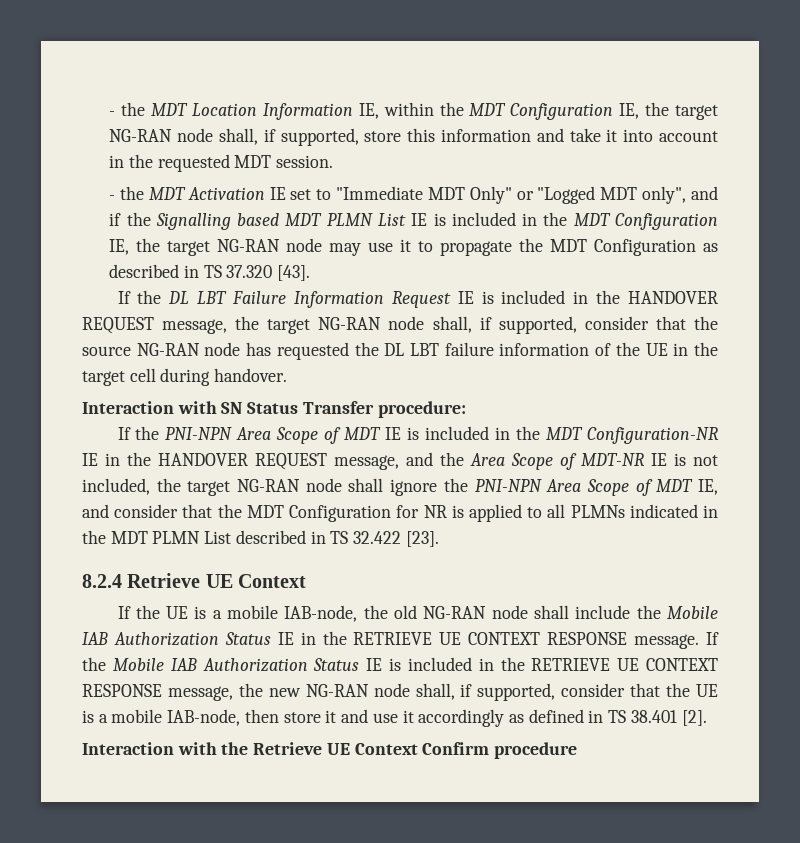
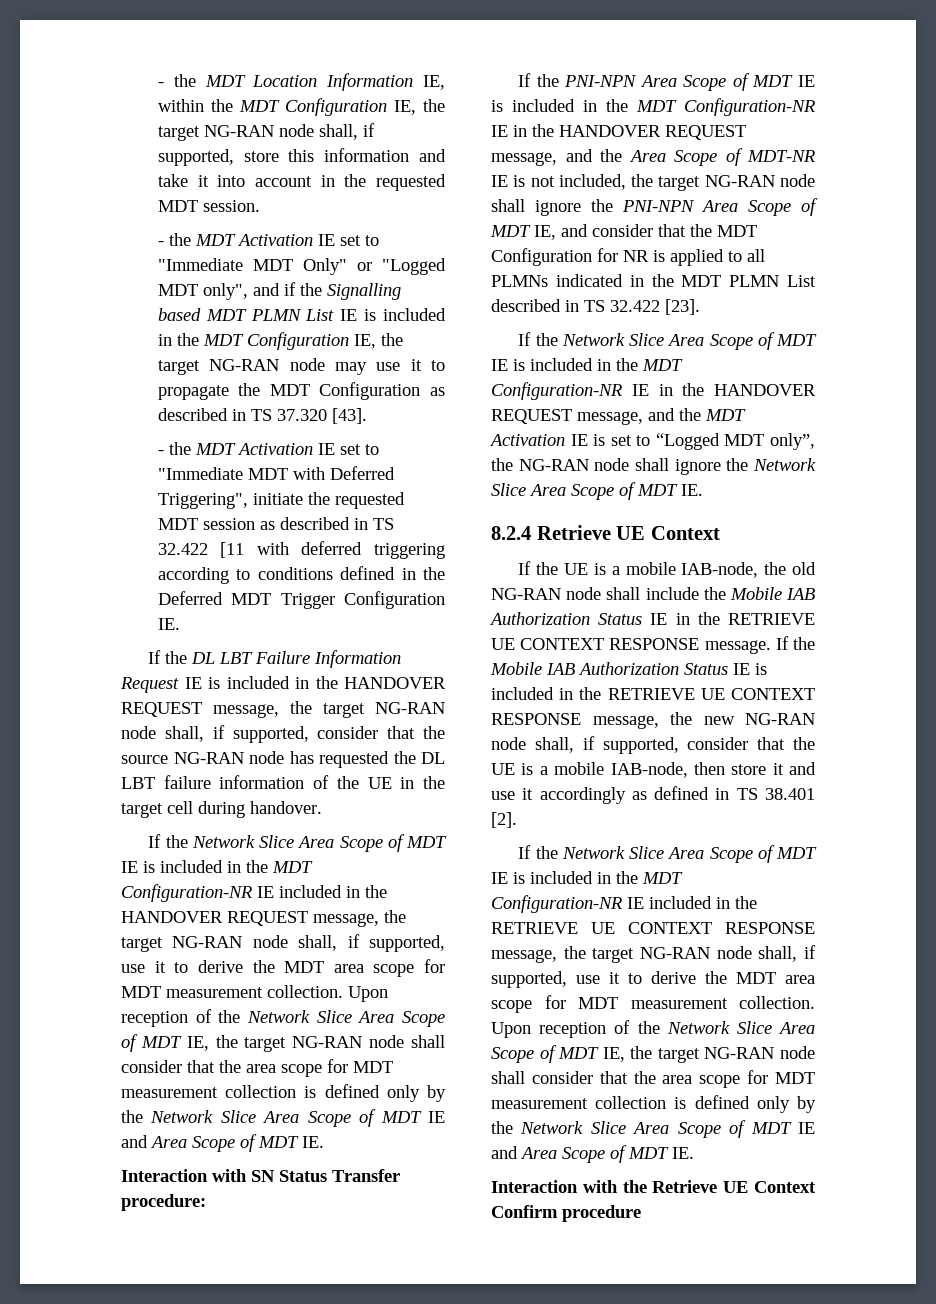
+ - the MDT Activation IE set to "Immediate MDT with Deferred Triggering", initiate the requested MDT session as described in TS 32.422 [11 with deferred triggering according to conditions defined in the Deferred MDT Trigger Configuration IE.
+ If the Network Slice Area Scope of MDT IE is included in the MDT Configuration-NR IE included in the HANDOVER REQUEST message, the target NG-RAN node shall, if supported, use it to derive the MDT area scope for MDT measurement collection. Upon reception of the Network Slice Area Scope of MDT IE, the target NG-RAN node shall consider that the area scope for MDT measurement collection is defined only by the Network Slice Area Scope of MDT IE and Area Scope of MDT IE.
+ If the Network Slice Area Scope of MDT IE is included in the MDT Configuration-NR IE in the HANDOVER REQUEST message, and the MDT Activation IE is set to “Logged MDT only”, the NG-RAN node shall ignore the Network Slice Area Scope of MDT IE.
+ If the Network Slice Area Scope of MDT IE is included in the MDT Configuration-NR IE included in the RETRIEVE UE CONTEXT RESPONSE message, the target NG-RAN node shall, if supported, use it to derive the MDT area scope for MDT measurement collection. Upon reception of the Network Slice Area Scope of MDT IE, the target NG-RAN node shall consider that the area scope for MDT measurement collection is defined only by the Network Slice Area Scope of MDT IE and Area Scope of MDT IE.

